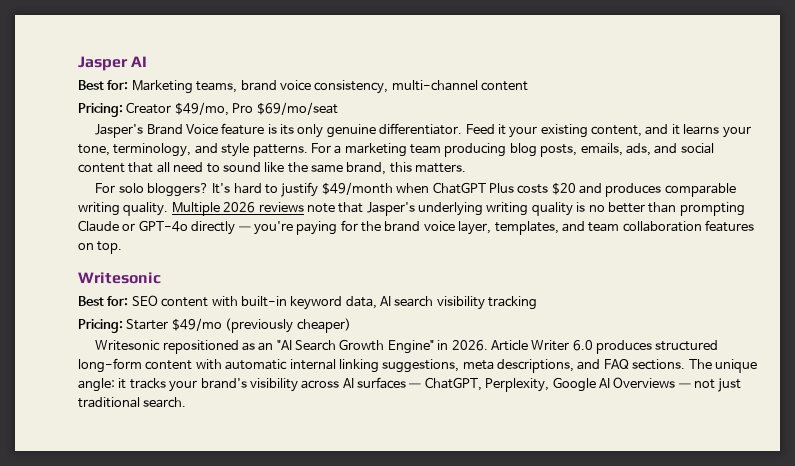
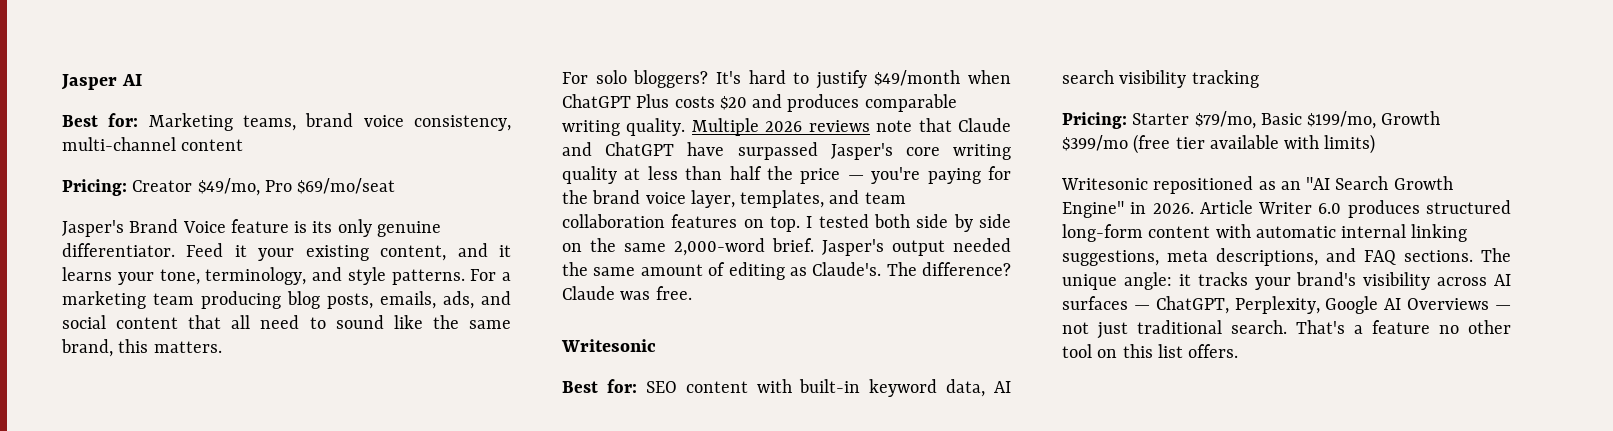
- Multiple 2026 reviews note that Jasper's underlying writing quality is no better than prompting Claude or GPT-4o directly — you're paying for the brand voice layer, templates, and team collaboration features on top.
+ Multiple 2026 reviews note that Claude and ChatGPT have surpassed Jasper's core writing quality at less than half the price — you're paying for the brand voice layer, templates, and team collaboration features on top. I tested both side by side on the same 2,000-word brief. Jasper's output needed the same amount of editing as Claude's. The difference? Claude was free.
- Pricing: Starter $49/mo (previously cheaper)
+ Pricing: Starter $79/mo, Basic $199/mo, Growth $399/mo (free tier available with limits)
+ That's a feature no other tool on this list offers.

